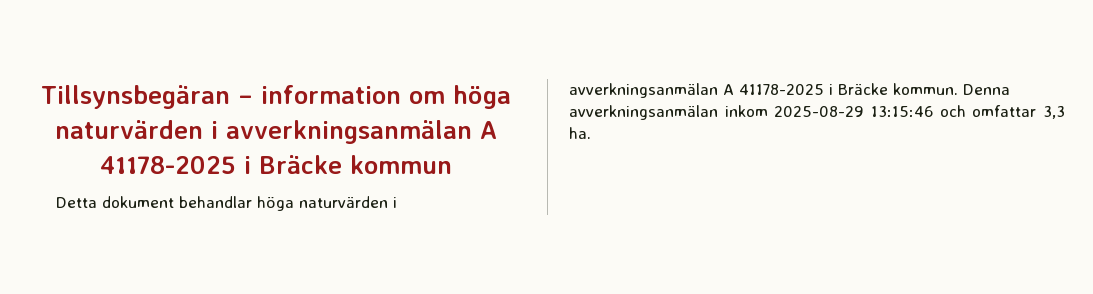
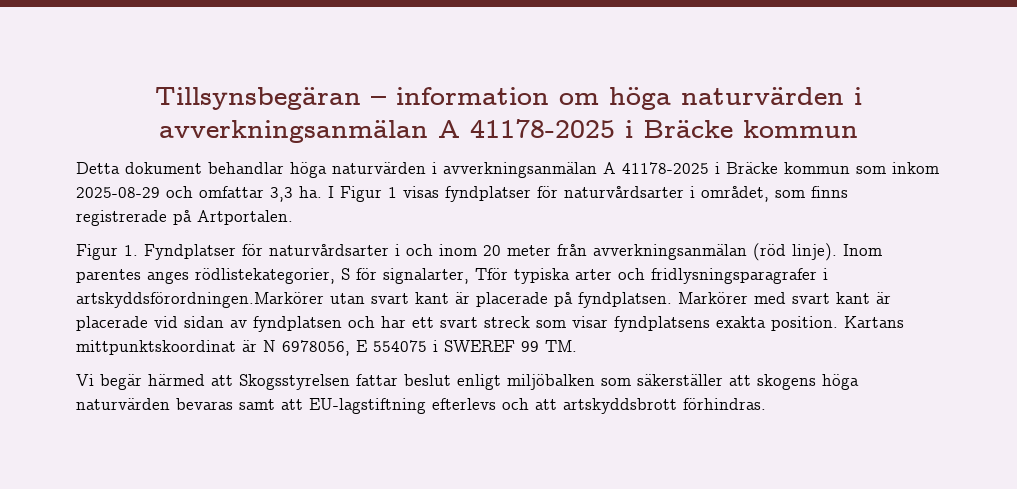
- Detta dokument behandlar höga naturvärden i avverkningsanmälan A 41178-2025 i Bräcke kommun. Denna avverkningsanmälan inkom 2025-08-29 13:15:46 och omfattar 3,3 ha.
+ Detta dokument behandlar höga naturvärden i avverkningsanmälan A 41178-2025 i Bräcke kommun som inkom 2025-08-29 och omfattar 3,3 ha.
+ I Figur 1 visas fyndplatser för naturvårdsarter i området, som finns registrerade på Artportalen.
+ Figur 1. Fyndplatser för naturvårdsarter i och inom 20 meter från avverkningsanmälan (röd linje). Inom parentes anges rödlistekategorier, S för signalarter, Tför typiska arter och fridlysningsparagrafer i artskyddsförordningen.Markörer utan svart kant är placerade på fyndplatsen. Markörer med svart kant är placerade vid sidan av fyndplatsen och har ett svart streck som visar fyndplatsens exakta position. Kartans mittpunktskoordinat är N 6978056, E 554075 i SWEREF 99 TM.
+ Vi begär härmed att Skogsstyrelsen fattar beslut enligt miljöbalken som säkerställer att skogens höga naturvärden bevaras samt att EU-lagstiftning efterlevs och att artskyddsbrott förhindras.

